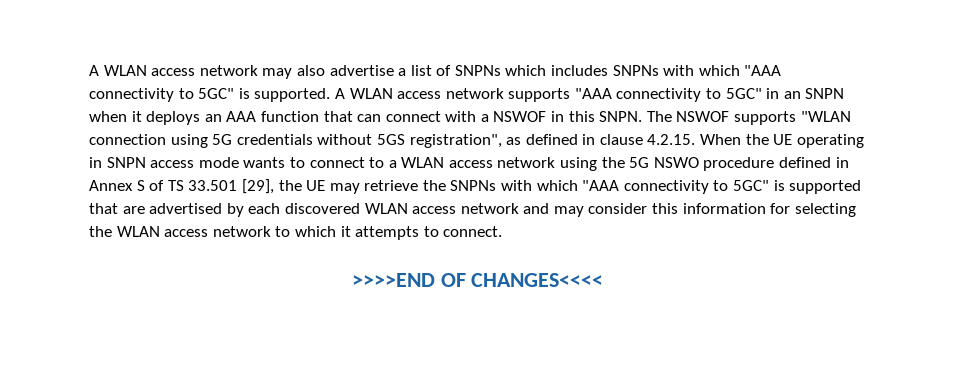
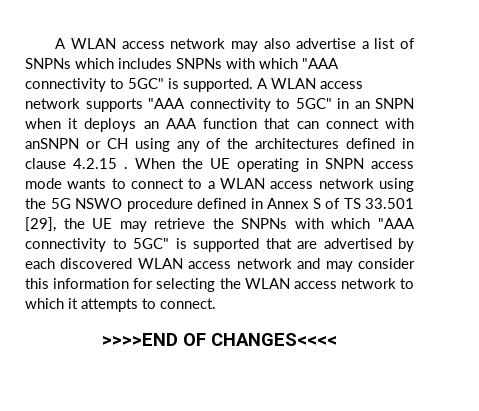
- A WLAN access network supports "AAA connectivity to 5GC" in an SNPN when it deploys an AAA function that can connect with a NSWOF in this SNPN. The NSWOF supports "WLAN connection using 5G credentials without 5GS registration", as defined in clause 4.2.15. When the UE operating in SNPN access mode wants to connect to a WLAN access network using the 5G NSWO procedure defined in Annex S of TS 33.501 [29], the UE may retrieve the SNPNs with which "AAA connectivity to 5GC" is supported that are advertised by each discovered WLAN access network and may consider this information for selecting the WLAN access network to which it attempts to connect.
+ A WLAN access network supports "AAA connectivity to 5GC" in an SNPN when it deploys an AAA function that can connect with anSNPN or CH using any of the architectures defined in clause 4.2.15 . When the UE operating in SNPN access mode wants to connect to a WLAN access network using the 5G NSWO procedure defined in Annex S of TS 33.501 [29], the UE may retrieve the SNPNs with which "AAA connectivity to 5GC" is supported that are advertised by each discovered WLAN access network and may consider this information for selecting the WLAN access network to which it attempts to connect.

